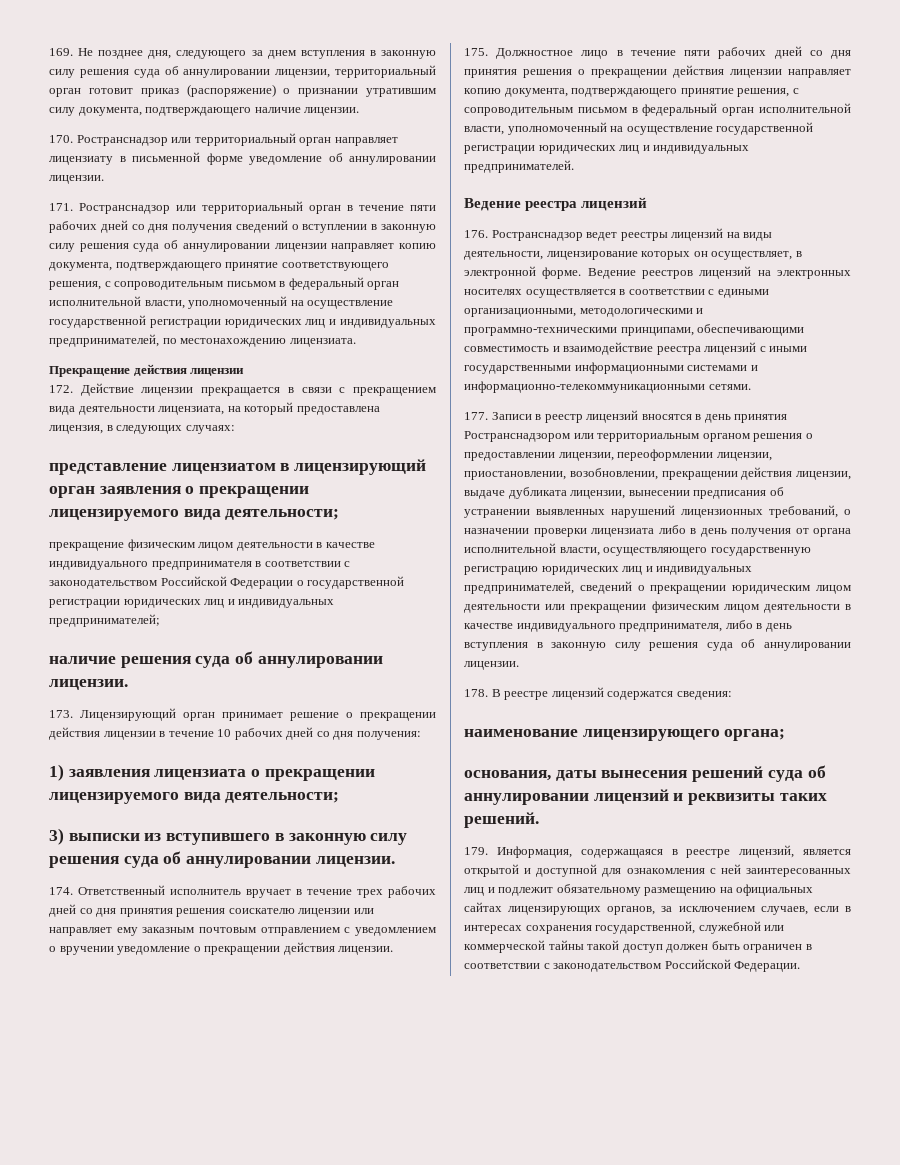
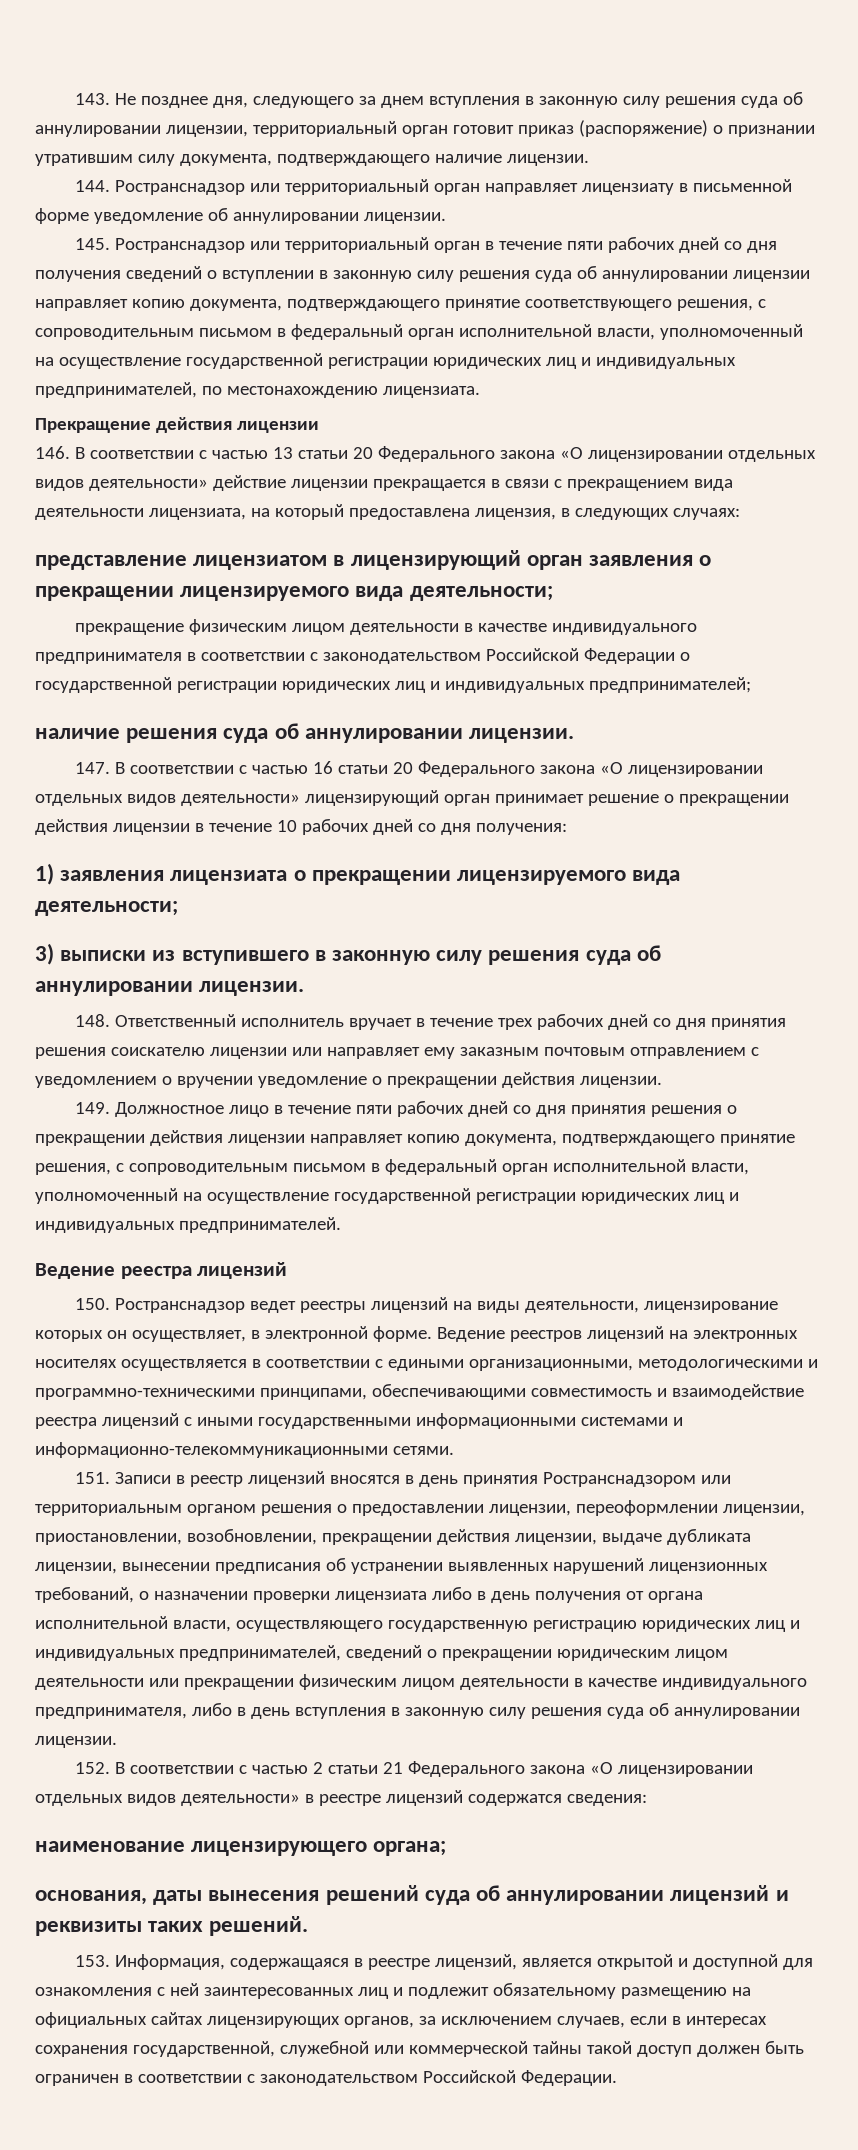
- 169. Не позднее дня, следующего за днем вступления в законную силу решения суда об аннулировании лицензии, территориальный орган готовит приказ (распоряжение) о признании утратившим силу документа, подтверждающего наличие лицензии.
+ 143. Не позднее дня, следующего за днем вступления в законную силу решения суда об аннулировании лицензии, территориальный орган готовит приказ (распоряжение) о признании утратившим силу документа, подтверждающего наличие лицензии.
- 170. Ространснадзор или территориальный орган направляет лицензиату в письменной форме уведомление об аннулировании лицензии.
+ 144. Ространснадзор или территориальный орган направляет лицензиату в письменной форме уведомление об аннулировании лицензии.
- 171. Ространснадзор или территориальный орган в течение пяти рабочих дней со дня получения сведений о вступлении в законную силу решения суда об аннулировании лицензии направляет копию документа, подтверждающего принятие соответствующего решения, с сопроводительным письмом в федеральный орган исполнительной власти, уполномоченный на осуществление государственной регистрации юридических лиц и индивидуальных предпринимателей, по местонахождению лицензиата.
+ 145. Ространснадзор или территориальный орган в течение пяти рабочих дней со дня получения сведений о вступлении в законную силу решения суда об аннулировании лицензии направляет копию документа, подтверждающего принятие соответствующего решения, с сопроводительным письмом в федеральный орган исполнительной власти, уполномоченный на осуществление государственной регистрации юридических лиц и индивидуальных предпринимателей, по местонахождению лицензиата.
- 172. Действие лицензии прекращается в связи с прекращением вида деятельности лицензиата, на который предоставлена лицензия, в следующих случаях:
+ 146. В соответствии с частью 13 статьи 20 Федерального закона «О лицензировании отдельных видов деятельности» действие лицензии прекращается в связи с прекращением вида деятельности лицензиата, на который предоставлена лицензия, в следующих случаях:
- 173. Лицензирующий орган принимает решение о прекращении действия лицензии в течение 10 рабочих дней со дня получения:
+ 147. В соответствии с частью 16 статьи 20 Федерального закона «О лицензировании отдельных видов деятельности» лицензирующий орган принимает решение о прекращении действия лицензии в течение 10 рабочих дней со дня получения:
- 174. Ответственный исполнитель вручает в течение трех рабочих дней со дня принятия решения соискателю лицензии или направляет ему заказным почтовым отправлением с уведомлением о вручении уведомление о прекращении действия лицензии.
+ 148. Ответственный исполнитель вручает в течение трех рабочих дней со дня принятия решения соискателю лицензии или направляет ему заказным почтовым отправлением с уведомлением о вручении уведомление о прекращении действия лицензии.
- 175. Должностное лицо в течение пяти рабочих дней со дня принятия решения о прекращении действия лицензии направляет копию документа, подтверждающего принятие решения, с сопроводительным письмом в федеральный орган исполнительной власти, уполномоченный на осуществление государственной регистрации юридических лиц и индивидуальных предпринимателей.
+ 149. Должностное лицо в течение пяти рабочих дней со дня принятия решения о прекращении действия лицензии направляет копию документа, подтверждающего принятие решения, с сопроводительным письмом в федеральный орган исполнительной власти, уполномоченный на осуществление государственной регистрации юридических лиц и индивидуальных предпринимателей.
- 176. Ространснадзор ведет реестры лицензий на виды деятельности, лицензирование которых он осуществляет, в электронной форме.
+ 150. Ространснадзор ведет реестры лицензий на виды деятельности, лицензирование которых он осуществляет, в электронной форме.
- 177. Записи в реестр лицензий вносятся в день принятия Ространснадзором или территориальным органом решения о предоставлении лицензии, переоформлении лицензии, приостановлении, возобновлении, прекращении действия лицензии, выдаче дубликата лицензии, вынесении предписания об устранении выявленных нарушений лицензионных требований, о назначении проверки лицензиата либо в день получения от органа исполнительной власти, осуществляющего государственную регистрацию юридических лиц и индивидуальных предпринимателей, сведений о прекращении юридическим лицом деятельности или прекращении физическим лицом деятельности в качестве индивидуального предпринимателя, либо в день вступления в законную силу решения суда об аннулировании лицензии.
+ 151. Записи в реестр лицензий вносятся в день принятия Ространснадзором или территориальным органом решения о предоставлении лицензии, переоформлении лицензии, приостановлении, возобновлении, прекращении действия лицензии, выдаче дубликата лицензии, вынесении предписания об устранении выявленных нарушений лицензионных требований, о назначении проверки лицензиата либо в день получения от органа исполнительной власти, осуществляющего государственную регистрацию юридических лиц и индивидуальных предпринимателей, сведений о прекращении юридическим лицом деятельности или прекращении физическим лицом деятельности в качестве индивидуального предпринимателя, либо в день вступления в законную силу решения суда об аннулировании лицензии.
- 178. В реестре лицензий содержатся сведения:
+ 152. В соответствии с частью 2 статьи 21 Федерального закона «О лицензировании отдельных видов деятельности» в реестре лицензий содержатся сведения:
- 179. Информация, содержащаяся в реестре лицензий, является открытой и доступной для ознакомления с ней заинтересованных лиц и подлежит обязательному размещению на официальных сайтах лицензирующих органов, за исключением случаев, если в интересах сохранения государственной, служебной или коммерческой тайны такой доступ должен быть ограничен в соответствии с законодательством Российской Федерации.
+ 153. Информация, содержащаяся в реестре лицензий, является открытой и доступной для ознакомления с ней заинтересованных лиц и подлежит обязательному размещению на официальных сайтах лицензирующих органов, за исключением случаев, если в интересах сохранения государственной, служебной или коммерческой тайны такой доступ должен быть ограничен в соответствии с законодательством Российской Федерации.

